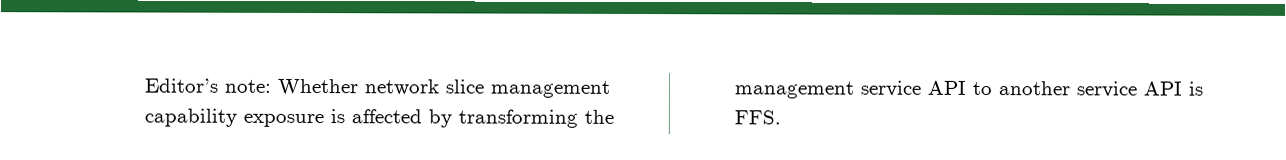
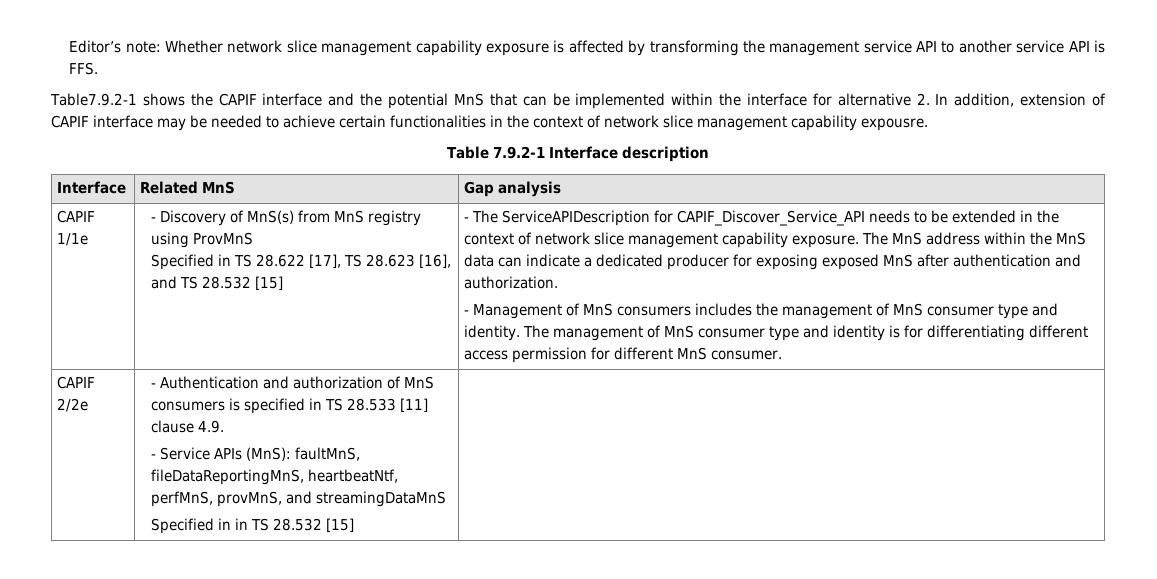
+ Table7.9.2-1 shows the CAPIF interface and the potential MnS that can be implemented within the interface for alternative 2. In addition, extension of CAPIF interface may be needed to achieve certain functionalities in the context of network slice management capability expousre.
+ Table 7.9.2-1 Interface description
+ Interface | Related MnS | Gap analysis
+ CAPIF 1/1e | - Discovery of MnS(s) from MnS registry using ProvMnS
+ Specified in TS 28.622 [17], TS 28.623 [16], and TS 28.532 [15] | - The ServiceAPIDescription for CAPIF_Discover_Service_API needs to be extended in the context of network slice management capability exposure. The MnS address within the MnS data can indicate a dedicated producer for exposing exposed MnS after authentication and authorization.
+ - Management of MnS consumers includes the management of MnS consumer type and identity. The management of MnS consumer type and identity is for differentiating different access permission for different MnS consumer.
+ CAPIF 2/2e | - Authentication and authorization of MnS consumers is specified in TS 28.533 [11] clause 4.9.
+ - Service APIs (MnS): faultMnS, fileDataReportingMnS, heartbeatNtf, perfMnS, provMnS, and streamingDataMnS
+ Specified in in TS 28.532 [15] |

